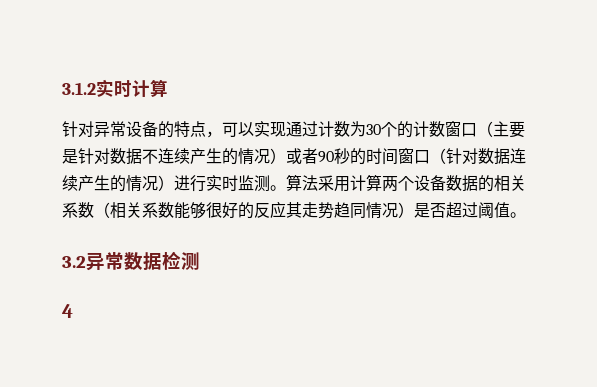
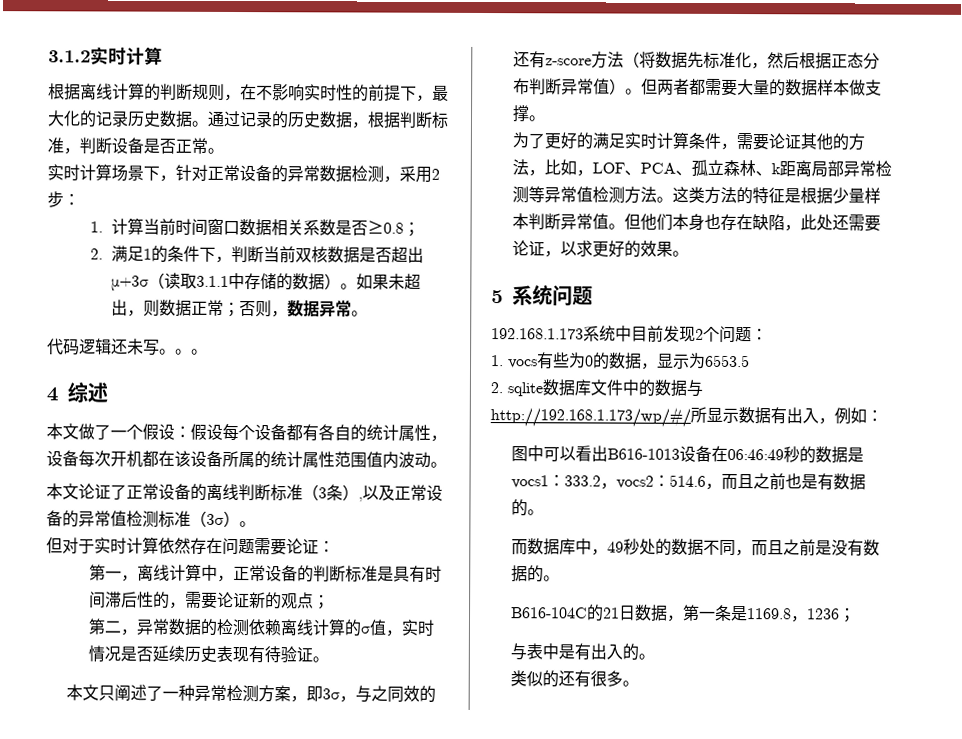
- 针对异常设备的特点，可以实现通过计数为30个的计数窗口（主要是针对数据不连续产生的情况）或者90秒的时间窗口（针对数据连续产生的情况）进行实时监测。算法采用计算两个设备数据的相关系数（相关系数能够很好的反应其走势趋同情况）是否超过阈值。
- 3.2异常数据检测
- 4
+ 根据离线计算的判断规则，在不影响实时性的前提下，最大化的记录历史数据。通过记录的历史数据，根据判断标准，判断设备是否正常。
+ 实时计算场景下，针对正常设备的异常数据检测，采用2步：
+ 1.计算当前时间窗口数据相关系数是否≥0.8；
+ 2.满足1的条件下，判断当前双核数据是否超出μ+3σ（读取3.1.1中存储的数据）。如果未超出，则数据正常；否则，数据异常。
+ 代码逻辑还未写。。。
+ 4综述
+ 本文做了一个假设：假设每个设备都有各自的统计属性，设备每次开机都在该设备所属的统计属性范围值内波动。
+ 本文论证了正常设备的离线判断标准（3条）,以及正常设备的异常值检测标准（3σ）。
+ 但对于实时计算依然存在问题需要论证：
+ 第一，离线计算中，正常设备的判断标准是具有时间滞后性的，需要论证新的观点；
+ 第二，异常数据的检测依赖离线计算的σ值，实时情况是否延续历史表现有待验证。
+ 本文只阐述了一种异常检测方案，即3σ，与之同效的还有z-score方法（将数据先标准化，然后根据正态分布判断异常值）。但两者都需要大量的数据样本做支撑。
+ 为了更好的满足实时计算条件，需要论证其他的方法，比如，LOF、PCA、孤立森林、k距离局部异常检测等异常值检测方法。这类方法的特征是根据少量样本判断异常值。但他们本身也存在缺陷，此处还需要论证，以求更好的效果。
+ 5系统问题
+ 192.168.1.173系统中目前发现2个问题：
+ 1. vocs有些为0的数据，显示为6553.5
+ 2. sqlite数据库文件中的数据与http://192.168.1.173/wp/#/所显示数据有出入，例如：
+ 图中可以看出B616-1013设备在06:46:49秒的数据是vocs1：333.2，vocs2：514.6，而且之前也是有数据的。
+ 而数据库中，49秒处的数据不同，而且之前是没有数据的。
+ B616-104C的21日数据，第一条是1169.8，1236；
+ 与表中是有出入的。
+ 类似的还有很多。

